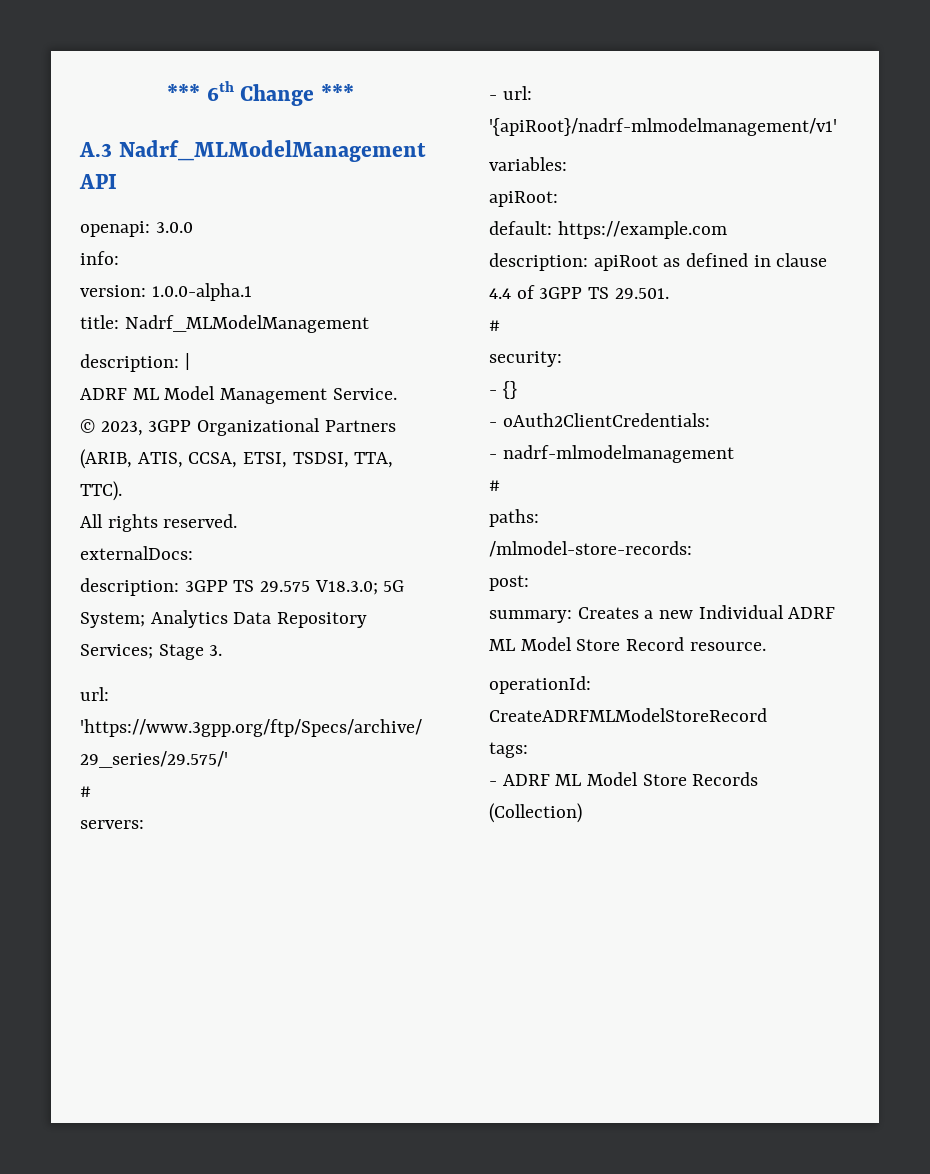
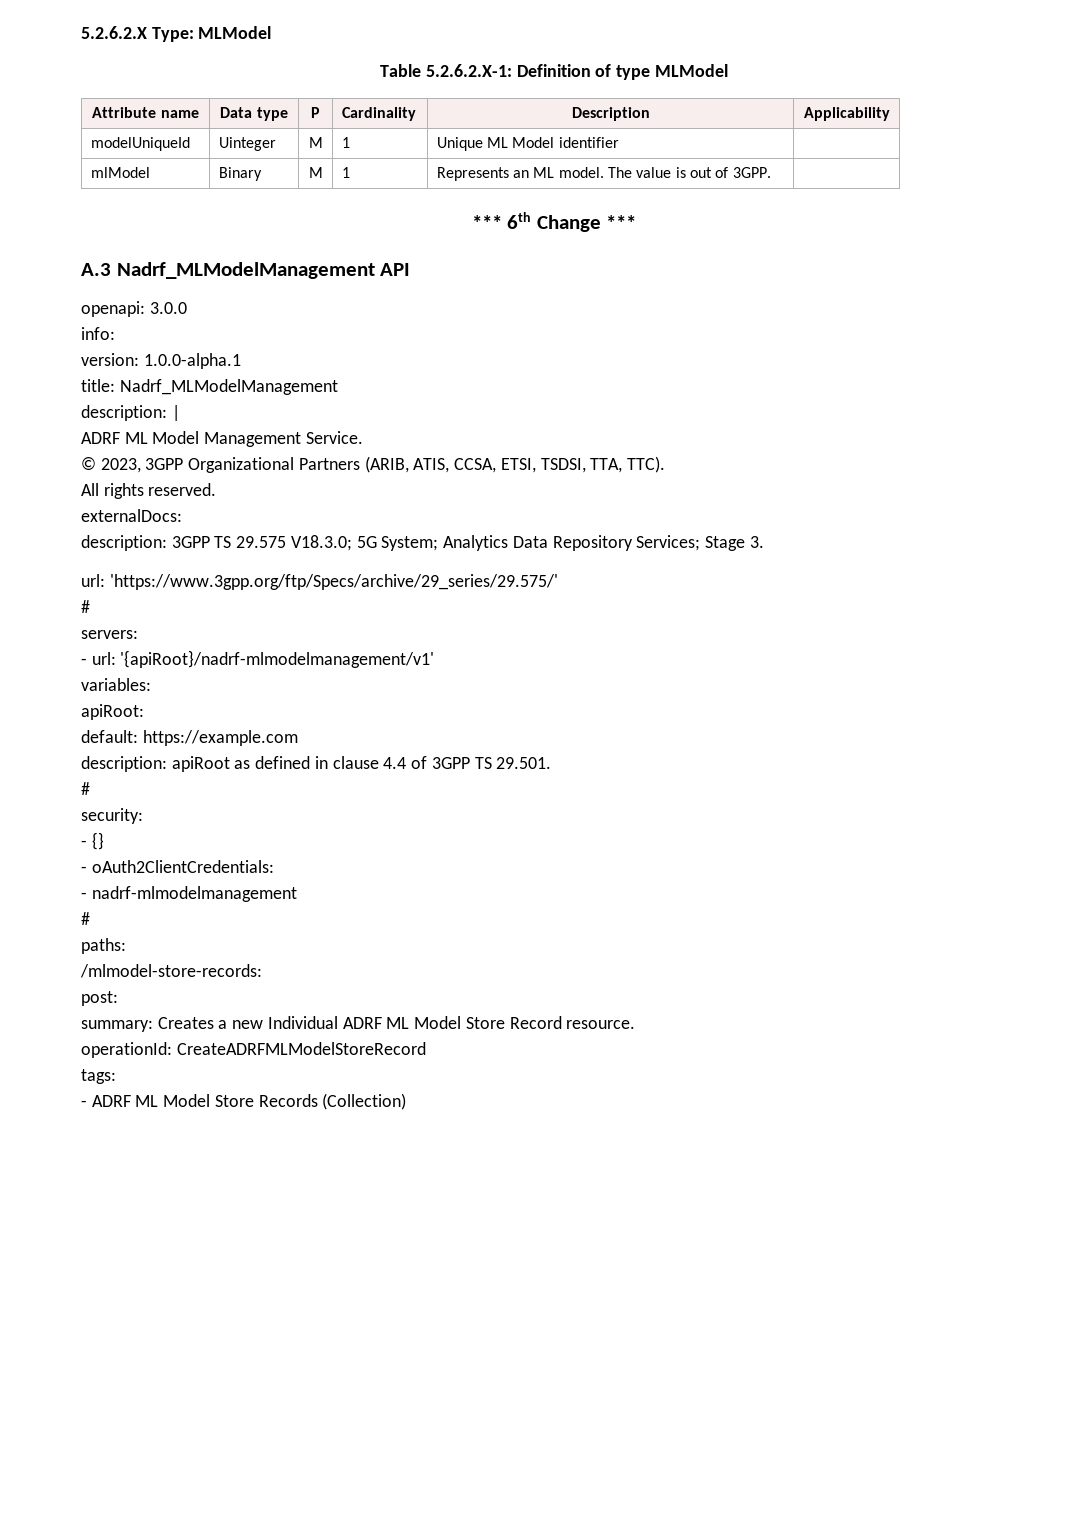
+ 5.2.6.2.X Type: MLModel
+ Table 5.2.6.2.X-1: Definition of type MLModel
+ Attribute name | Data type | P | Cardinality | Description | Applicability
+ modelUniqueId | Uinteger | M | 1 | Unique ML Model identifier |
+ mlModel | Binary | M | 1 | Represents an ML model. The value is out of 3GPP. |

